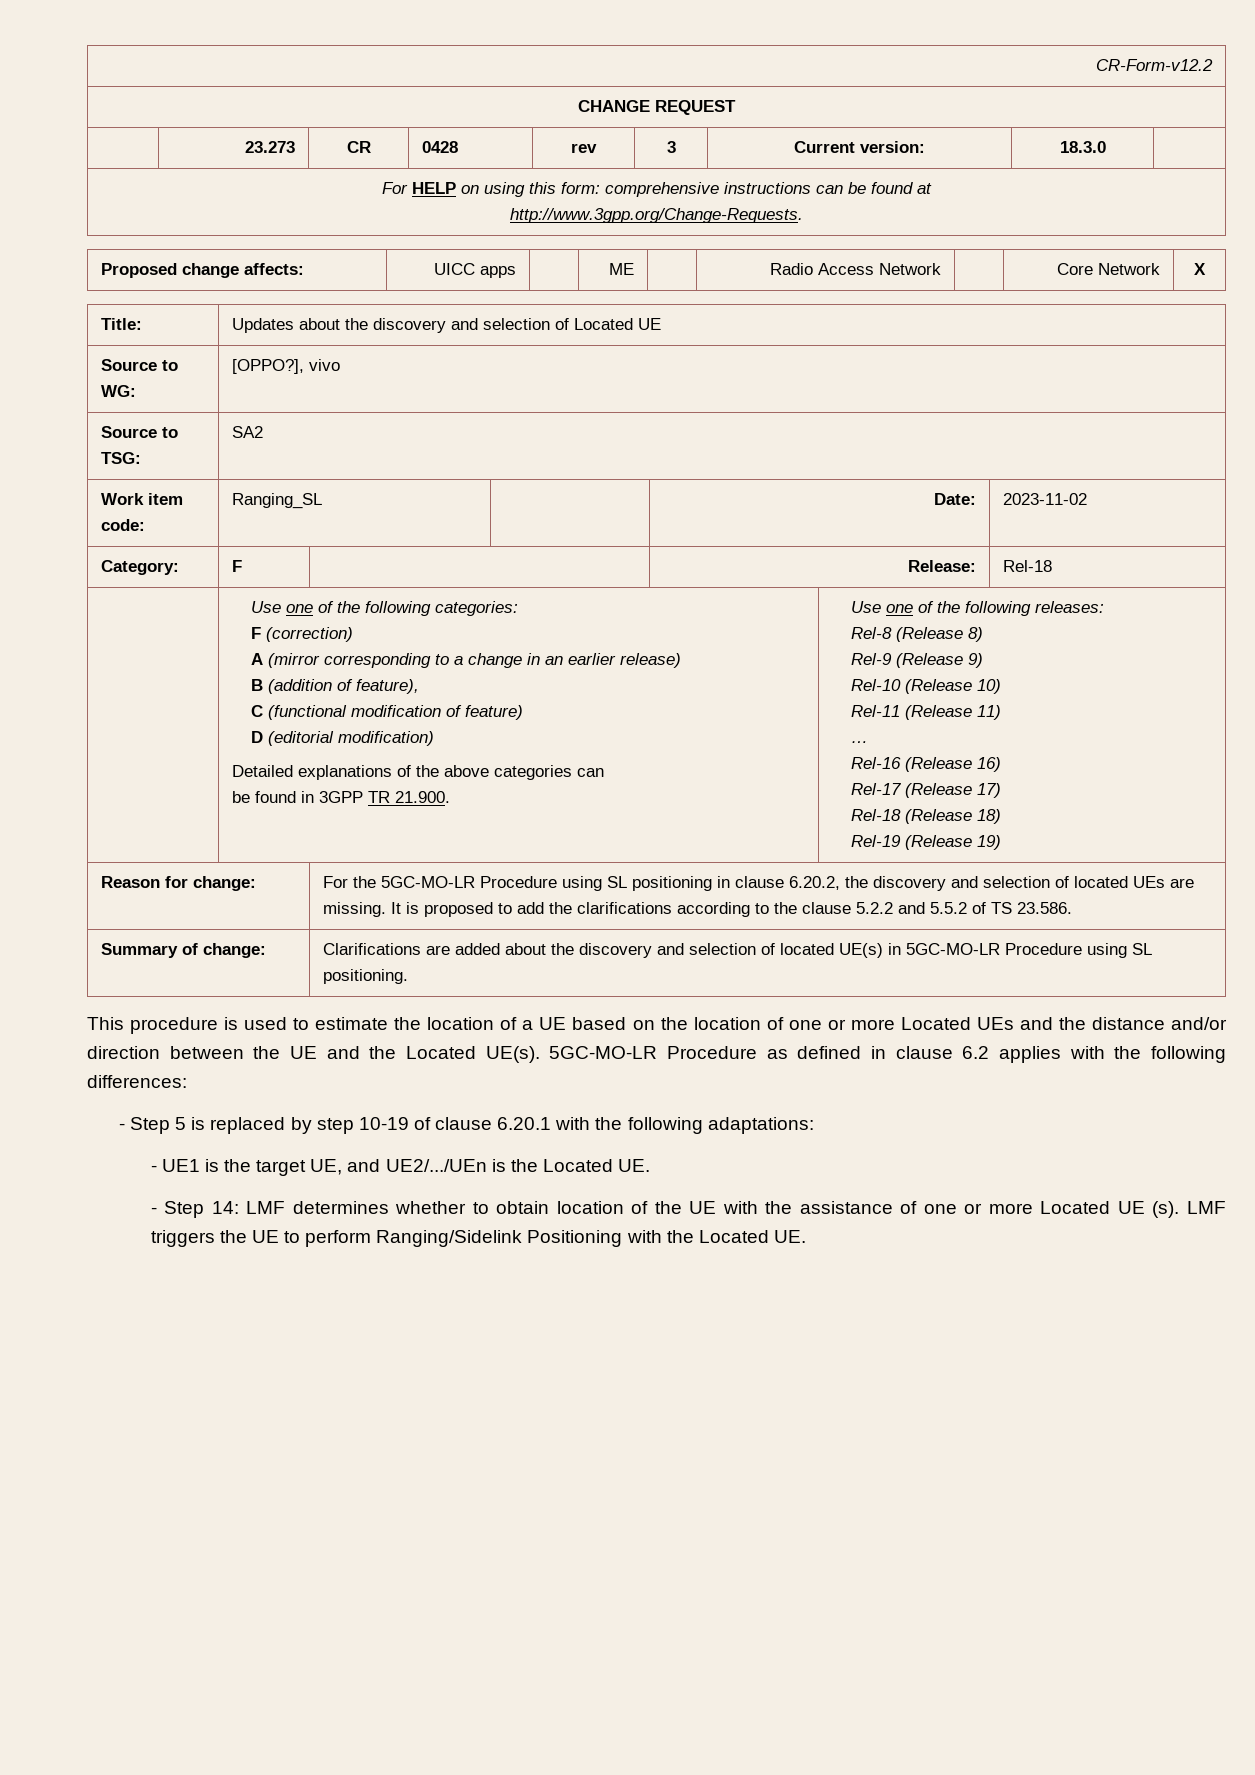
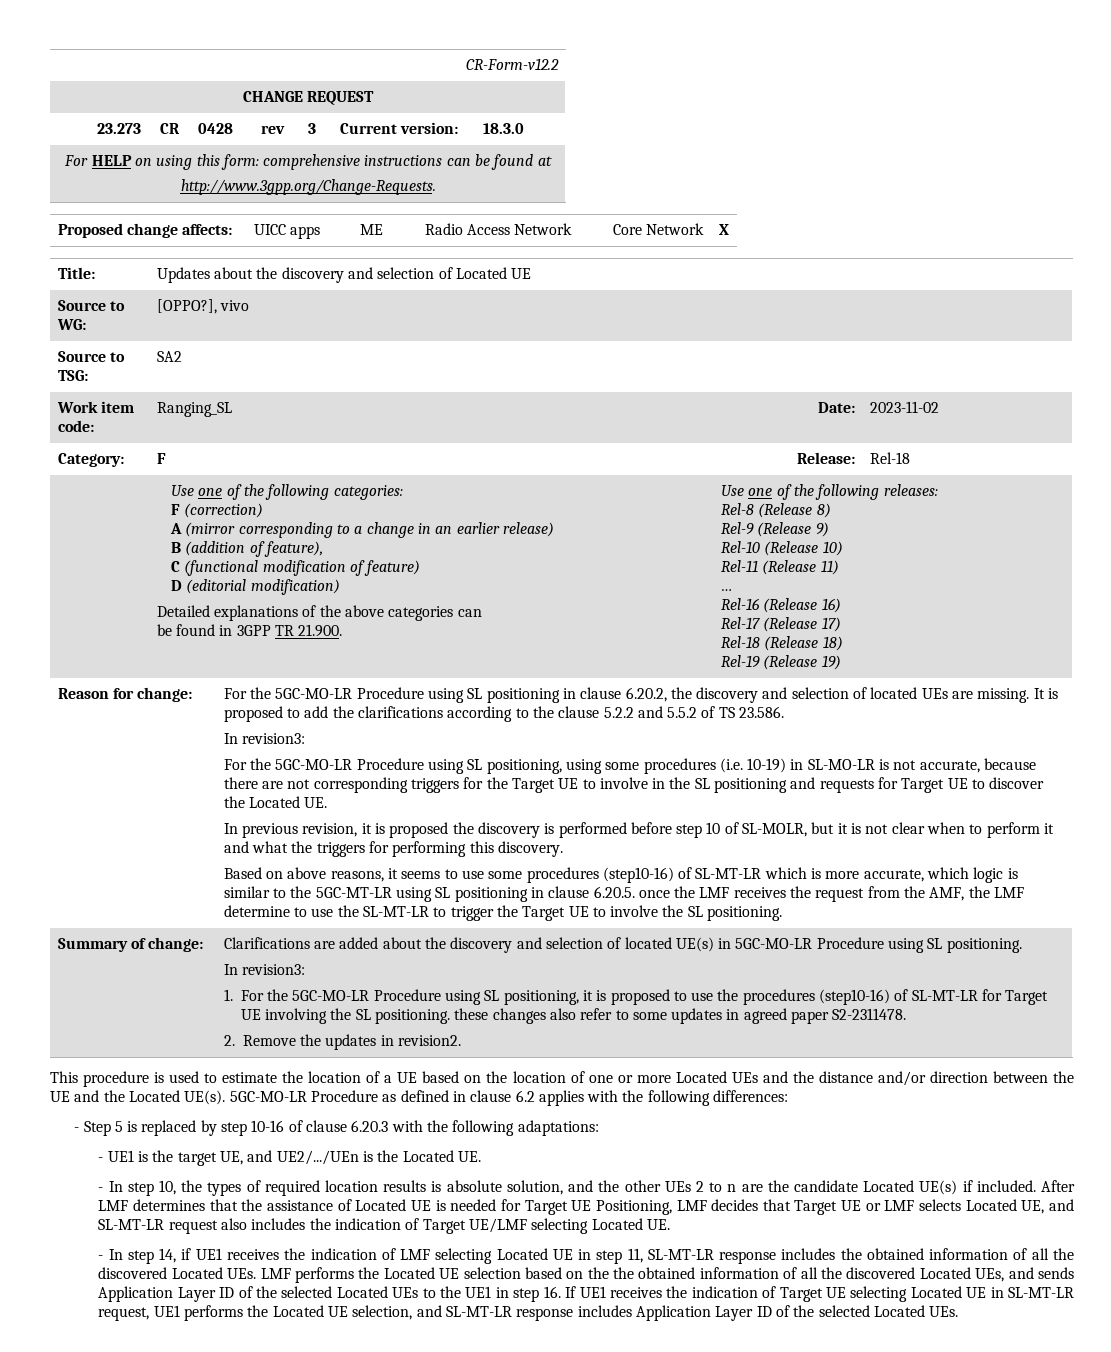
  It is proposed to add the clarifications according to the clause 5.2.2 and 5.5.2 of TS 23.586.
+ In revision3:
+ For the 5GC-MO-LR Procedure using SL positioning, using some procedures (i.e. 10-19) in SL-MO-LR is not accurate, because there are not corresponding triggers for the Target UE to involve in the SL positioning and requests for Target UE to discover the Located UE.
+ In previous revision, it is proposed the discovery is performed before step 10 of SL-MOLR, but it is not clear when to perform it and what the triggers for performing this discovery.
+ Based on above reasons, it seems to use some procedures (step10-16) of SL-MT-LR which is more accurate, which logic is similar to the 5GC-MT-LR using SL positioning in clause 6.20.5. once the LMF receives the request from the AMF, the LMF determine to use the SL-MT-LR to trigger the Target UE to involve the SL positioning.
  Clarifications are added about the discovery and selection of located UE(s) in 5GC-MO-LR Procedure using SL positioning.
+ In revision3:
+ 1. For the 5GC-MO-LR Procedure using SL positioning, it is proposed to use the procedures (step10-16) of SL-MT-LR for Target UE involving the SL positioning. these changes also refer to some updates in agreed paper S2-2311478.
+ 2. Remove the updates in revision2.
- - Step 5 is replaced by step 10-19 of clause 6.20.1 with the following adaptations:
+ - Step 5 is replaced by step 10-16 of clause 6.20.3 with the following adaptations:
- - Step 14: LMF determines whether to obtain location of the UE with the assistance of one or more Located UE (s). LMF triggers the UE to perform Ranging/Sidelink Positioning with the Located UE.
+ - In step 10, the types of required location results is absolute solution, and the other UEs 2 to n are the candidate Located UE(s) if included. After LMF determines that the assistance of Located UE is needed for Target UE Positioning, LMF decides that Target UE or LMF selects Located UE, and SL-MT-LR request also includes the indication of Target UE/LMF selecting Located UE.
+ - In step 14, if UE1 receives the indication of LMF selecting Located UE in step 11, SL-MT-LR response includes the obtained information of all the discovered Located UEs. LMF performs the Located UE selection based on the the obtained information of all the discovered Located UEs, and sends Application Layer ID of the selected Located UEs to the UE1 in step 16. If UE1 receives the indication of Target UE selecting Located UE in SL-MT-LR request, UE1 performs the Located UE selection, and SL-MT-LR response includes Application Layer ID of the selected Located UEs.

